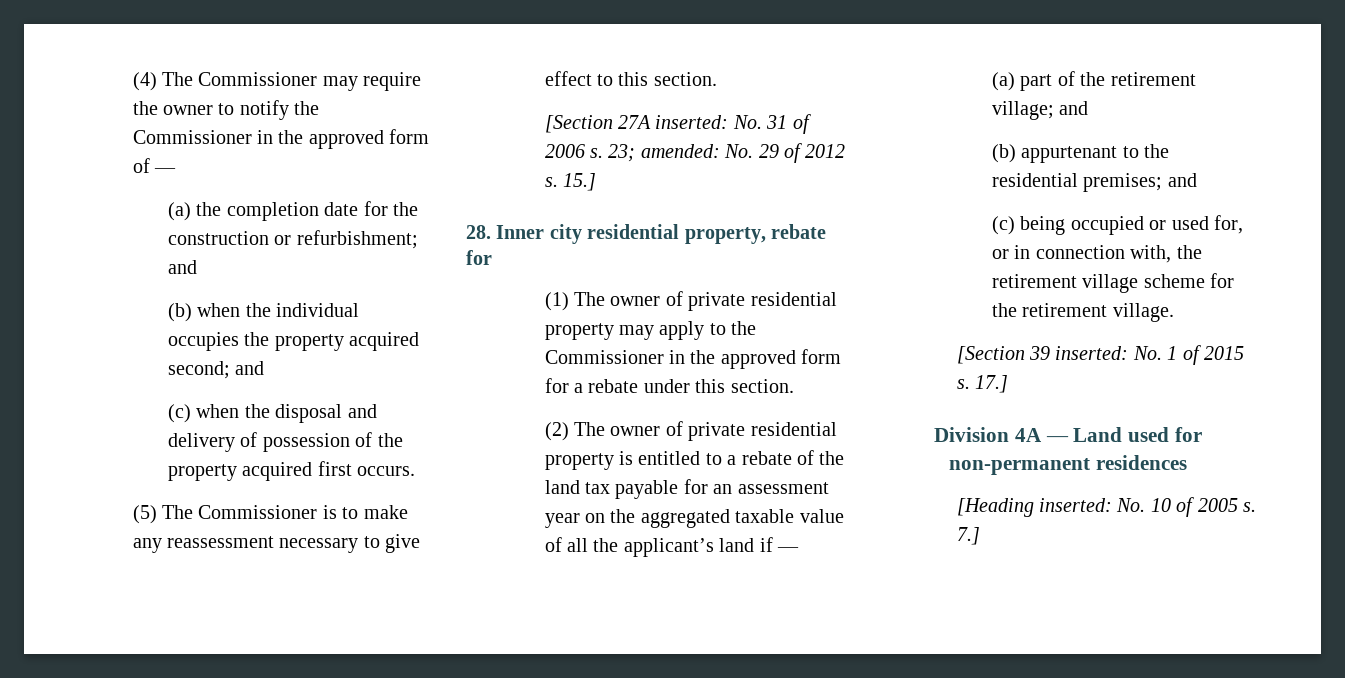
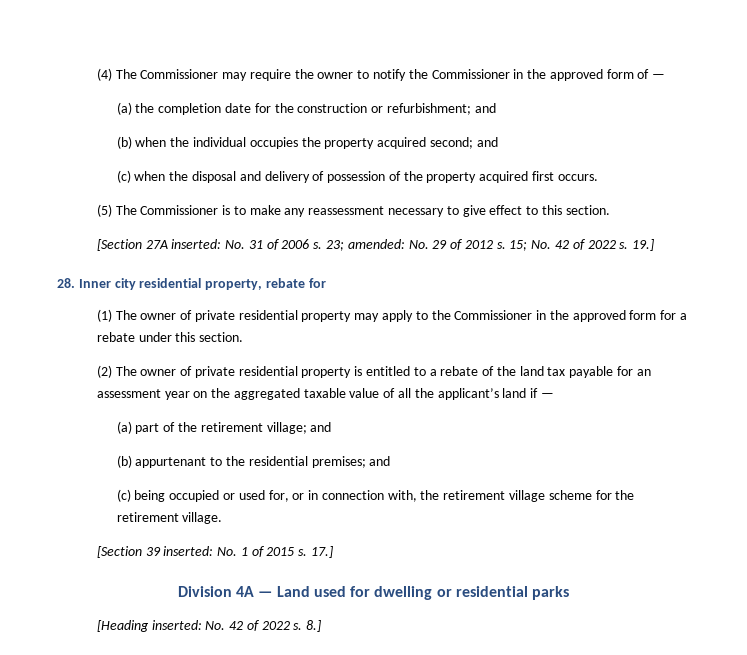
- 15.]
+ 15; No. 42 of 2022 s. 19.]
- Division 4A — Land used for non-permanent residences
+ Division 4A — Land used for dwelling or residential parks
- [Heading inserted: No. 10 of 2005 s. 7.]
+ [Heading inserted: No. 42 of 2022 s. 8.]

